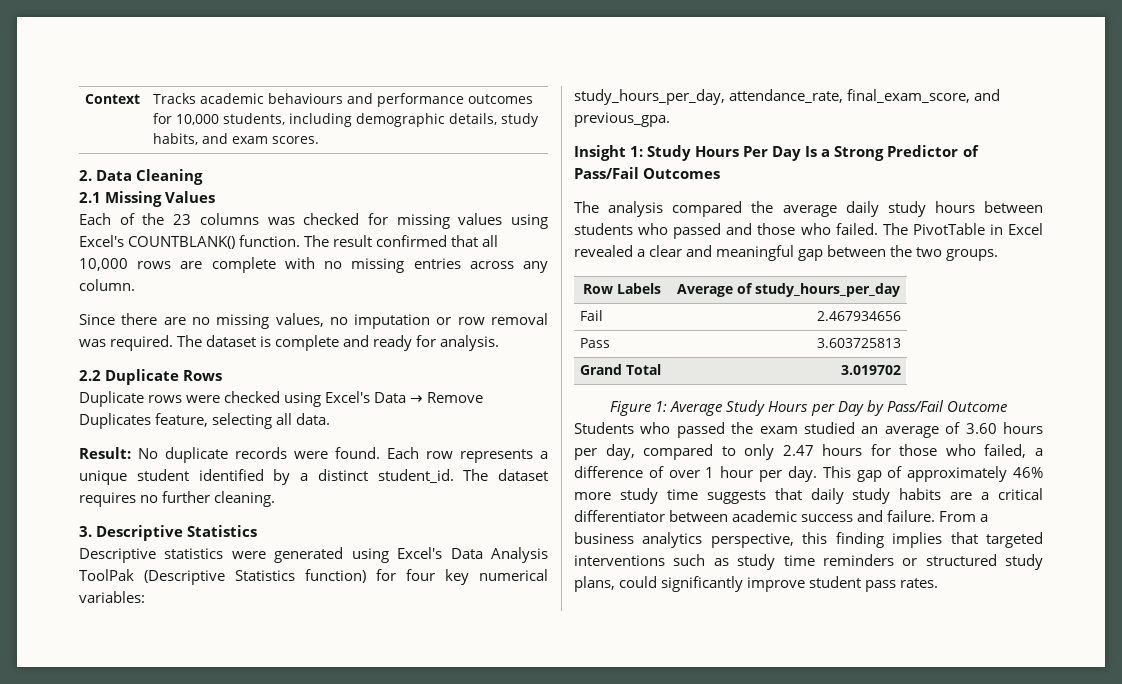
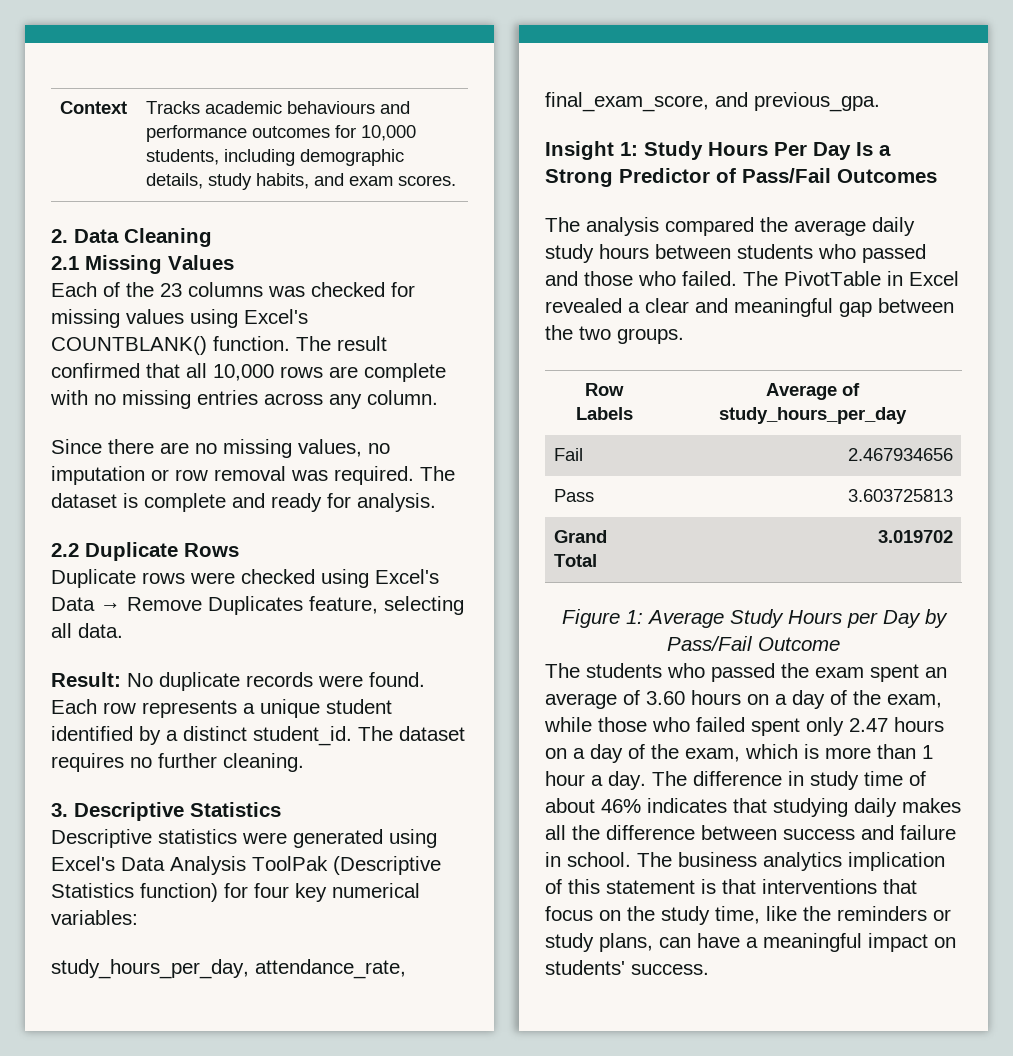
- Students who passed the exam studied an average of 3.60 hours per day, compared to only 2.47 hours for those who failed, a difference of over 1 hour per day. This gap of approximately 46% more study time suggests that daily study habits are a critical differentiator between academic success and failure. From a business analytics perspective, this finding implies that targeted interventions such as study time reminders or structured study plans, could significantly improve student pass rates.
+ The students who passed the exam spent an average of 3.60 hours on a day of the exam, while those who failed spent only 2.47 hours on a day of the exam, which is more than 1 hour a day. The difference in study time of about 46% indicates that studying daily makes all the difference between success and failure in school. The business analytics implication of this statement is that interventions that focus on the study time, like the reminders or study plans, can have a meaningful impact on students' success.

